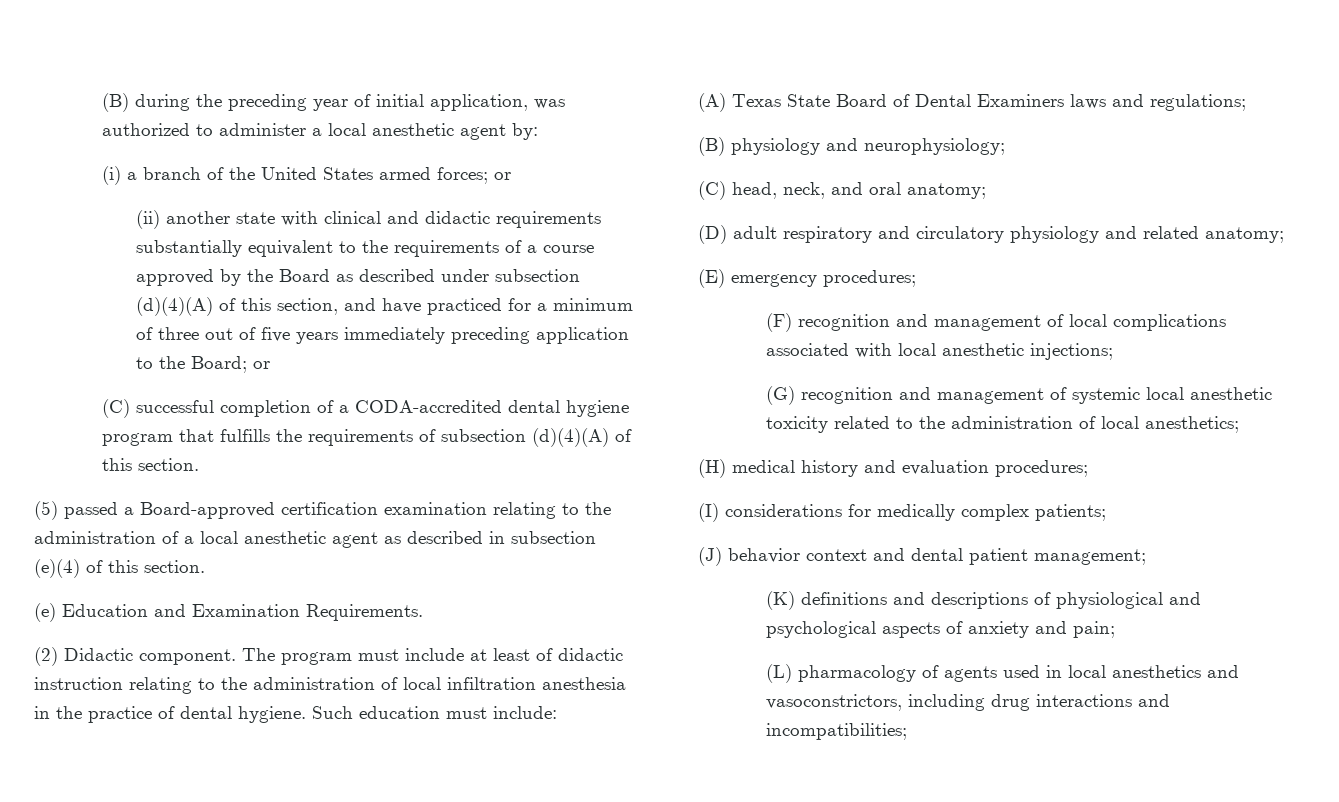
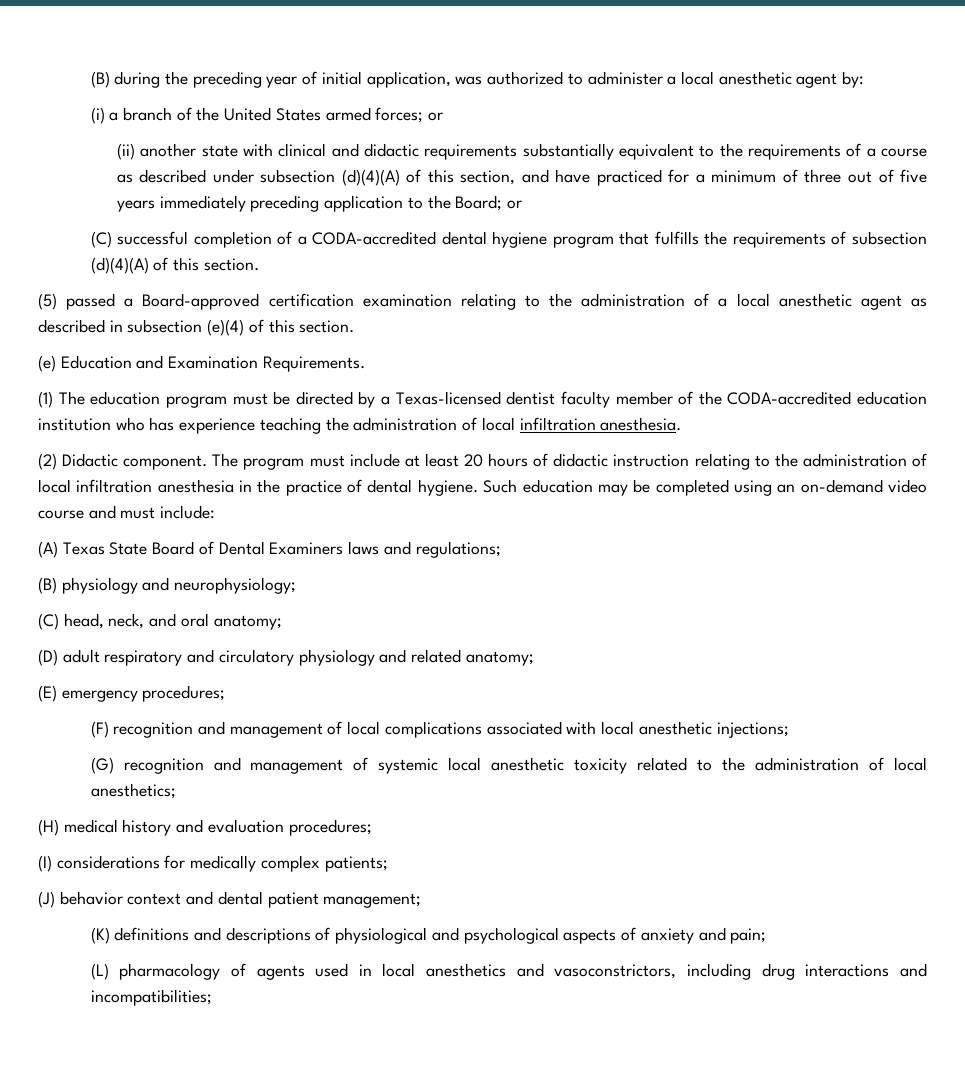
- (ii) another state with clinical and didactic requirements substantially equivalent to the requirements of a course approved by the Board as described under subsection (d)(4)(A) of this section, and have practiced for a minimum of three out of five years immediately preceding application to the Board; or
+ (ii) another state with clinical and didactic requirements substantially equivalent to the requirements of a course as described under subsection (d)(4)(A) of this section, and have practiced for a minimum of three out of five years immediately preceding application to the Board; or
+ (1) The education program must be directed by a Texas-licensed dentist faculty member of the CODA-accredited education institution who has experience teaching the administration of local infiltration anesthesia.
- The program must include at least of didactic instruction relating to the administration of local infiltration anesthesia in the practice of dental hygiene.
+ The program must include at least 20 hours of didactic instruction relating to the administration of local infiltration anesthesia in the practice of dental hygiene.
- Such education must include:
+ Such education may be completed using an on-demand video course and must include:

